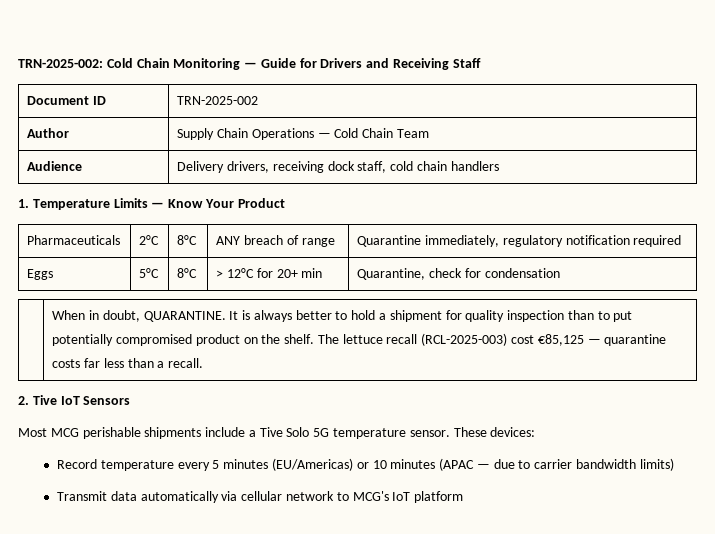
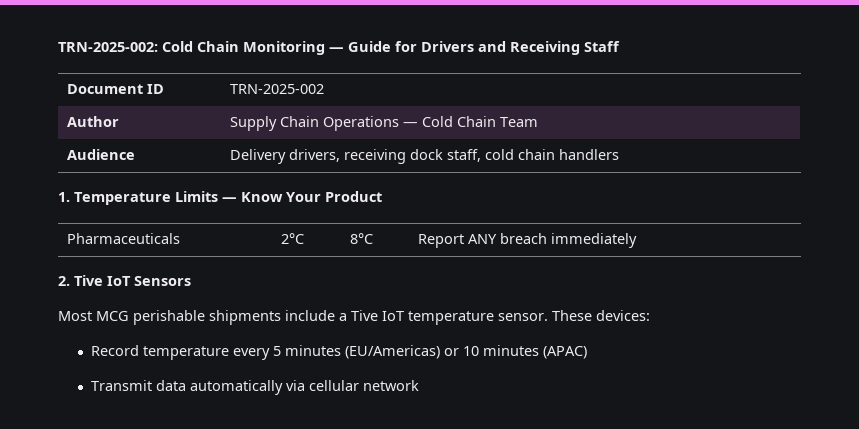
- Pharmaceuticals | 2°C | 8°C | ANY breach of range | Quarantine immediately, regulatory notification required
- Eggs | 5°C | 8°C | > 12°C for 20+ min | Quarantine, check for condensation
- | When in doubt, QUARANTINE. It is always better to hold a shipment for quality inspection than to put potentially compromised product on the shelf. The lettuce recall (RCL-2025-003) cost €85,125 — quarantine costs far less than a recall.
+ Pharmaceuticals | 2°C | 8°C | Report ANY breach immediately
- Most MCG perishable shipments include a Tive Solo 5G temperature sensor.
+ Most MCG perishable shipments include a Tive IoT temperature sensor.
- Record temperature every 5 minutes (EU/Americas) or 10 minutes (APAC — due to carrier bandwidth limits)
+ Record temperature every 5 minutes (EU/Americas) or 10 minutes (APAC)
- Transmit data automatically via cellular network to MCG's IoT platform
+ Transmit data automatically via cellular network

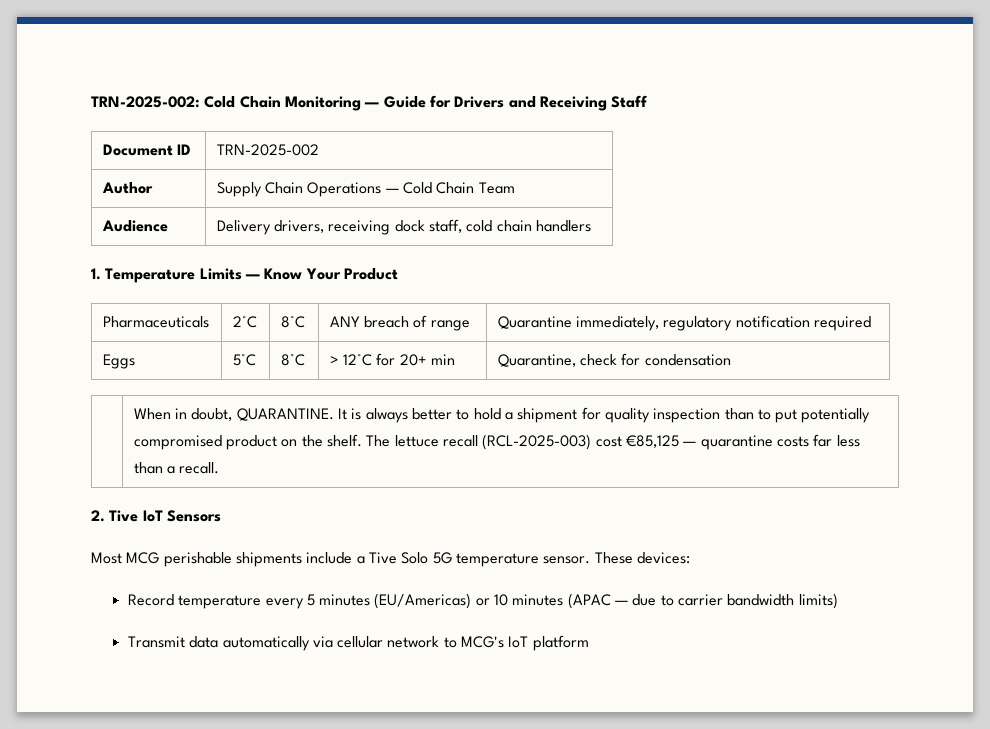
- Pharmaceuticals | 2°C | 8°C | Report ANY breach immediately
+ Pharmaceuticals | 2°C | 8°C | ANY breach of range | Quarantine immediately, regulatory notification required
+ Eggs | 5°C | 8°C | > 12°C for 20+ min | Quarantine, check for condensation
+ | When in doubt, QUARANTINE. It is always better to hold a shipment for quality inspection than to put potentially compromised product on the shelf. The lettuce recall (RCL-2025-003) cost €85,125 — quarantine costs far less than a recall.
- Most MCG perishable shipments include a Tive IoT temperature sensor.
+ Most MCG perishable shipments include a Tive Solo 5G temperature sensor.
- Record temperature every 5 minutes (EU/Americas) or 10 minutes (APAC)
+ Record temperature every 5 minutes (EU/Americas) or 10 minutes (APAC — due to carrier bandwidth limits)
- Transmit data automatically via cellular network
+ Transmit data automatically via cellular network to MCG's IoT platform

